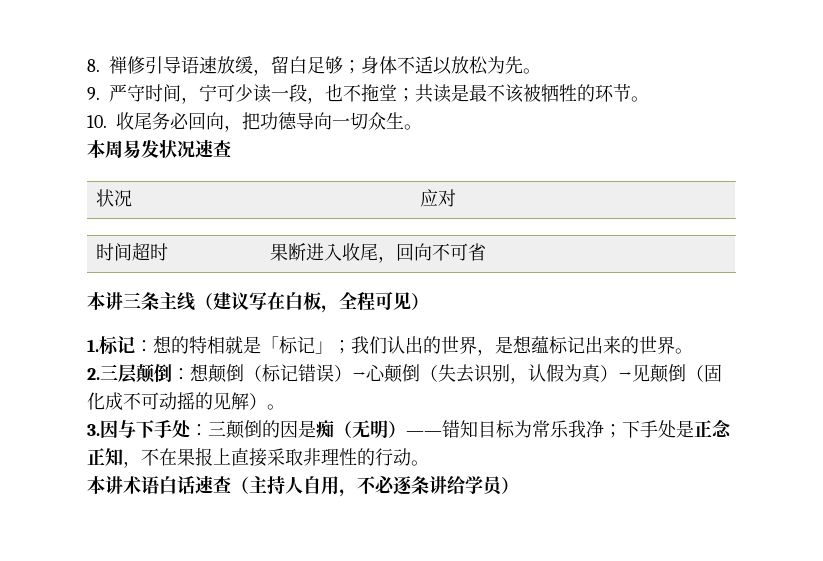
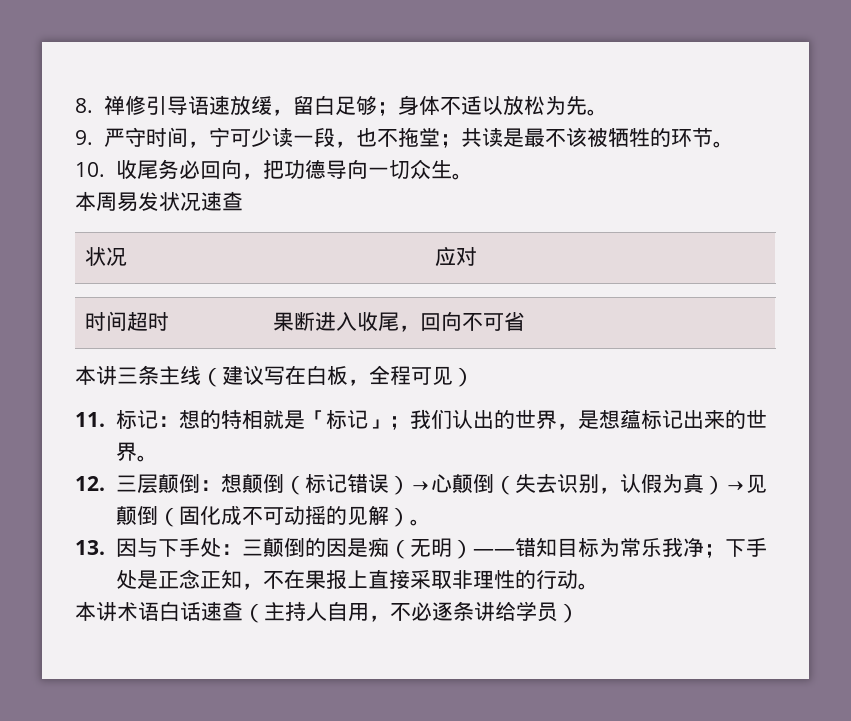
- 1.标记：想的特相就是「标记」；我们认出的世界，是想蕴标记出来的世界。
+ 11.标记：想的特相就是「标记」；我们认出的世界，是想蕴标记出来的世界。
- 2.三层颠倒：想颠倒（标记错误）→心颠倒（失去识别，认假为真）→见颠倒（固化成不可动摇的见解）。
+ 12.三层颠倒：想颠倒（标记错误）→心颠倒（失去识别，认假为真）→见颠倒（固化成不可动摇的见解）。
- 3.因与下手处：三颠倒的因是痴（无明）——错知目标为常乐我净；下手处是正念正知，不在果报上直接采取非理性的行动。
+ 13.因与下手处：三颠倒的因是痴（无明）——错知目标为常乐我净；下手处是正念正知，不在果报上直接采取非理性的行动。

